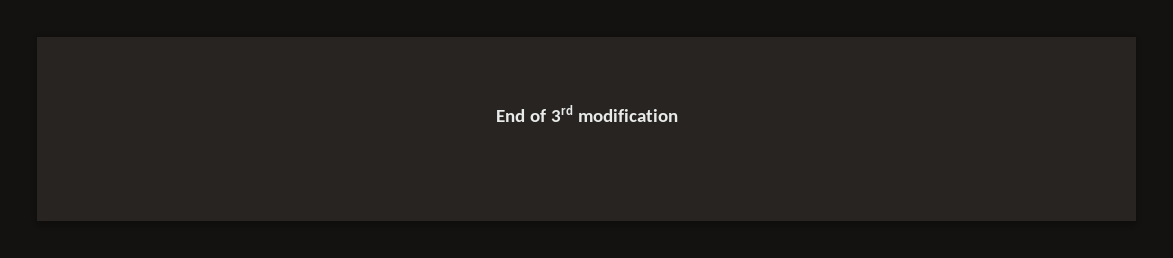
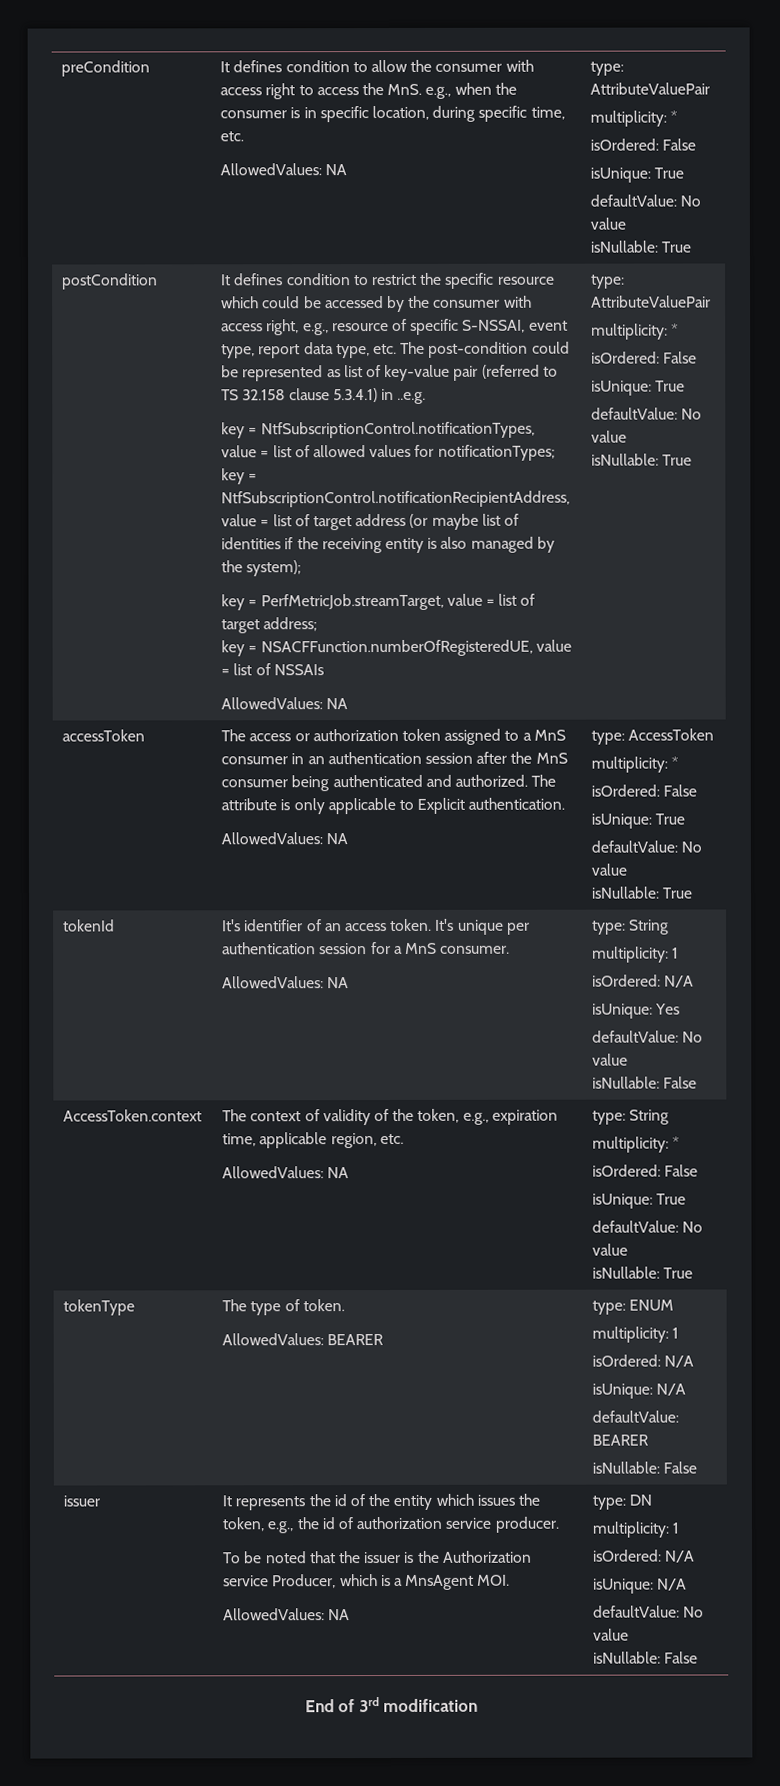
+ preCondition | It defines condition to allow the consumer with access right to access the MnS. e.g., when the consumer is in specific location, during specific time, etc.
+ AllowedValues: NA | type: AttributeValuePair
+ multiplicity: *
+ isOrdered: False
+ isUnique: True
+ defaultValue: No value
+ isNullable: True
+ postCondition | It defines condition to restrict the specific resource which could be accessed by the consumer with access right, e.g., resource of specific S-NSSAI, event type, report data type, etc. The post-condition could be represented as list of key-value pair (referred to TS 32.158 clause 5.3.4.1) in ..e.g.
+ key = NtfSubscriptionControl.notificationTypes, value = list of allowed values for notificationTypes; key = NtfSubscriptionControl.notificationRecipientAddress, value = list of target address (or maybe list of identities if the receiving entity is also managed by the system);
+ key = PerfMetricJob.streamTarget, value = list of target address;
+ key = NSACFFunction.numberOfRegisteredUE, value = list of NSSAIs
+ AllowedValues: NA | type: AttributeValuePair
+ multiplicity: *
+ isOrdered: False
+ isUnique: True
+ defaultValue: No value
+ isNullable: True
+ accessToken | The access or authorization token assigned to a MnS consumer in an authentication session after the MnS consumer being authenticated and authorized. The attribute is only applicable to Explicit authentication.
+ AllowedValues: NA | type: AccessToken
+ multiplicity: *
+ isOrdered: False
+ isUnique: True
+ defaultValue: No value
+ isNullable: True
+ tokenId | It's identifier of an access token. It's unique per authentication session for a MnS consumer.
+ AllowedValues: NA | type: String
+ multiplicity: 1
+ isOrdered: N/A
+ isUnique: Yes
+ defaultValue: No value
+ isNullable: False
+ AccessToken.context | The context of validity of the token, e.g., expiration time, applicable region, etc.
+ AllowedValues: NA | type: String
+ multiplicity: *
+ isOrdered: False
+ isUnique: True
+ defaultValue: No value
+ isNullable: True
+ tokenType | The type of token.
+ AllowedValues: BEARER | type: ENUM
+ multiplicity: 1
+ isOrdered: N/A
+ isUnique: N/A
+ defaultValue: BEARER
+ isNullable: False
+ issuer | It represents the id of the entity which issues the token, e.g., the id of authorization service producer.
+ To be noted that the issuer is the Authorization service Producer, which is a MnsAgent MOI.
+ AllowedValues: NA | type: DN
+ multiplicity: 1
+ isOrdered: N/A
+ isUnique: N/A
+ defaultValue: No value
+ isNullable: False

